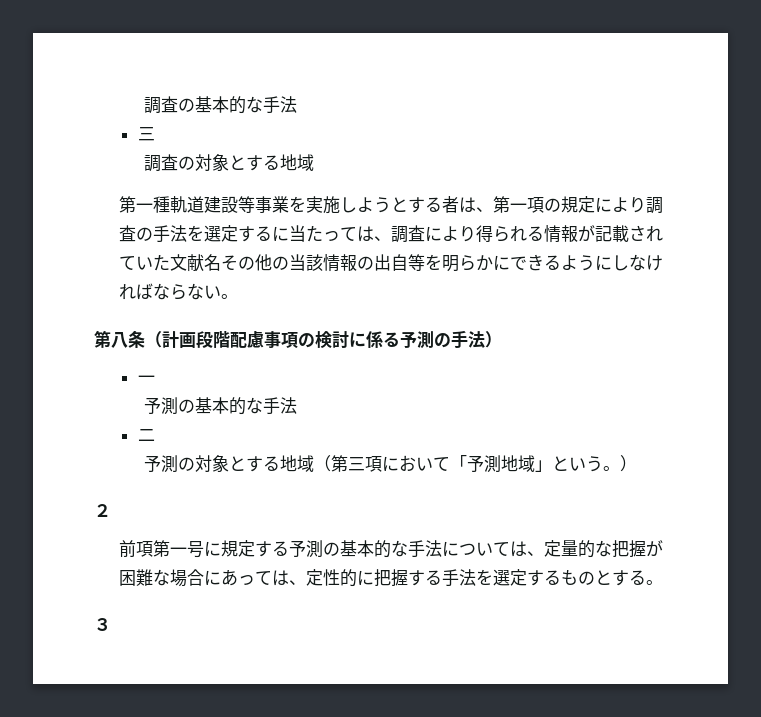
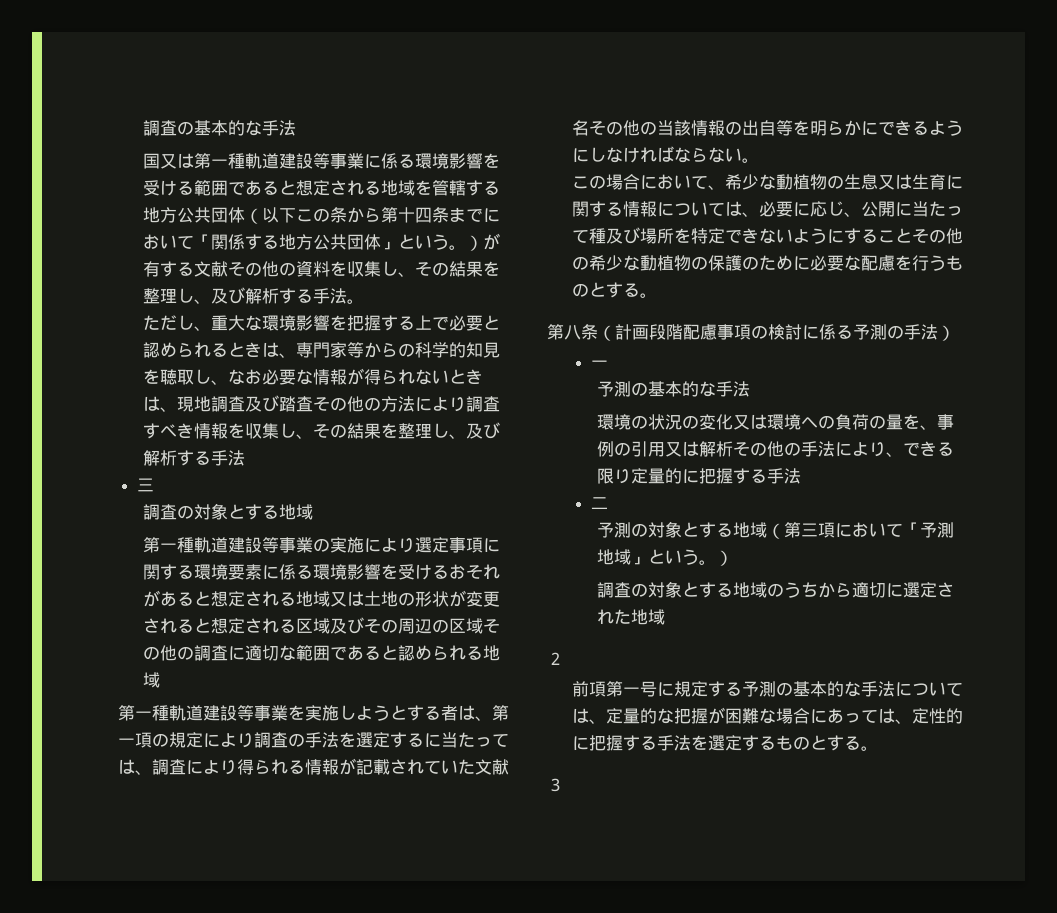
+ 国又は第一種軌道建設等事業に係る環境影響を受ける範囲であると想定される地域を管轄する地方公共団体（以下この条から第十四条までにおいて「関係する地方公共団体」という。）が有する文献その他の資料を収集し、その結果を整理し、及び解析する手法。
+ ただし、重大な環境影響を把握する上で必要と認められるときは、専門家等からの科学的知見を聴取し、なお必要な情報が得られないときは、現地調査及び踏査その他の方法により調査すべき情報を収集し、その結果を整理し、及び解析する手法
+ 第一種軌道建設等事業の実施により選定事項に関する環境要素に係る環境影響を受けるおそれがあると想定される地域又は土地の形状が変更されると想定される区域及びその周辺の区域その他の調査に適切な範囲であると認められる地域
+ この場合において、希少な動植物の生息又は生育に関する情報については、必要に応じ、公開に当たって種及び場所を特定できないようにすることその他の希少な動植物の保護のために必要な配慮を行うものとする。
+ 環境の状況の変化又は環境への負荷の量を、事例の引用又は解析その他の手法により、できる限り定量的に把握する手法
+ 調査の対象とする地域のうちから適切に選定された地域

